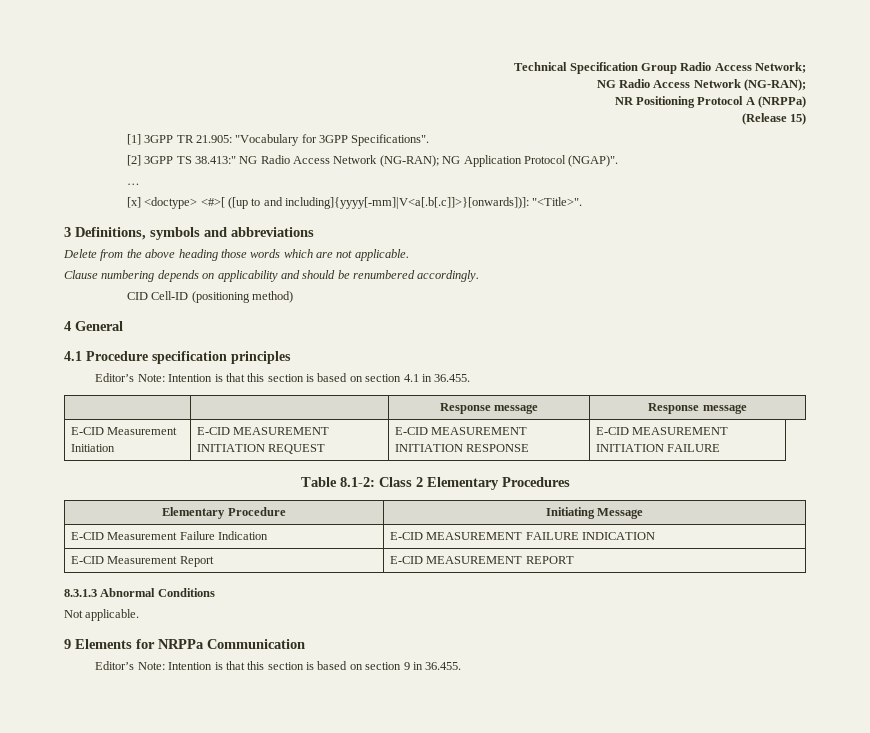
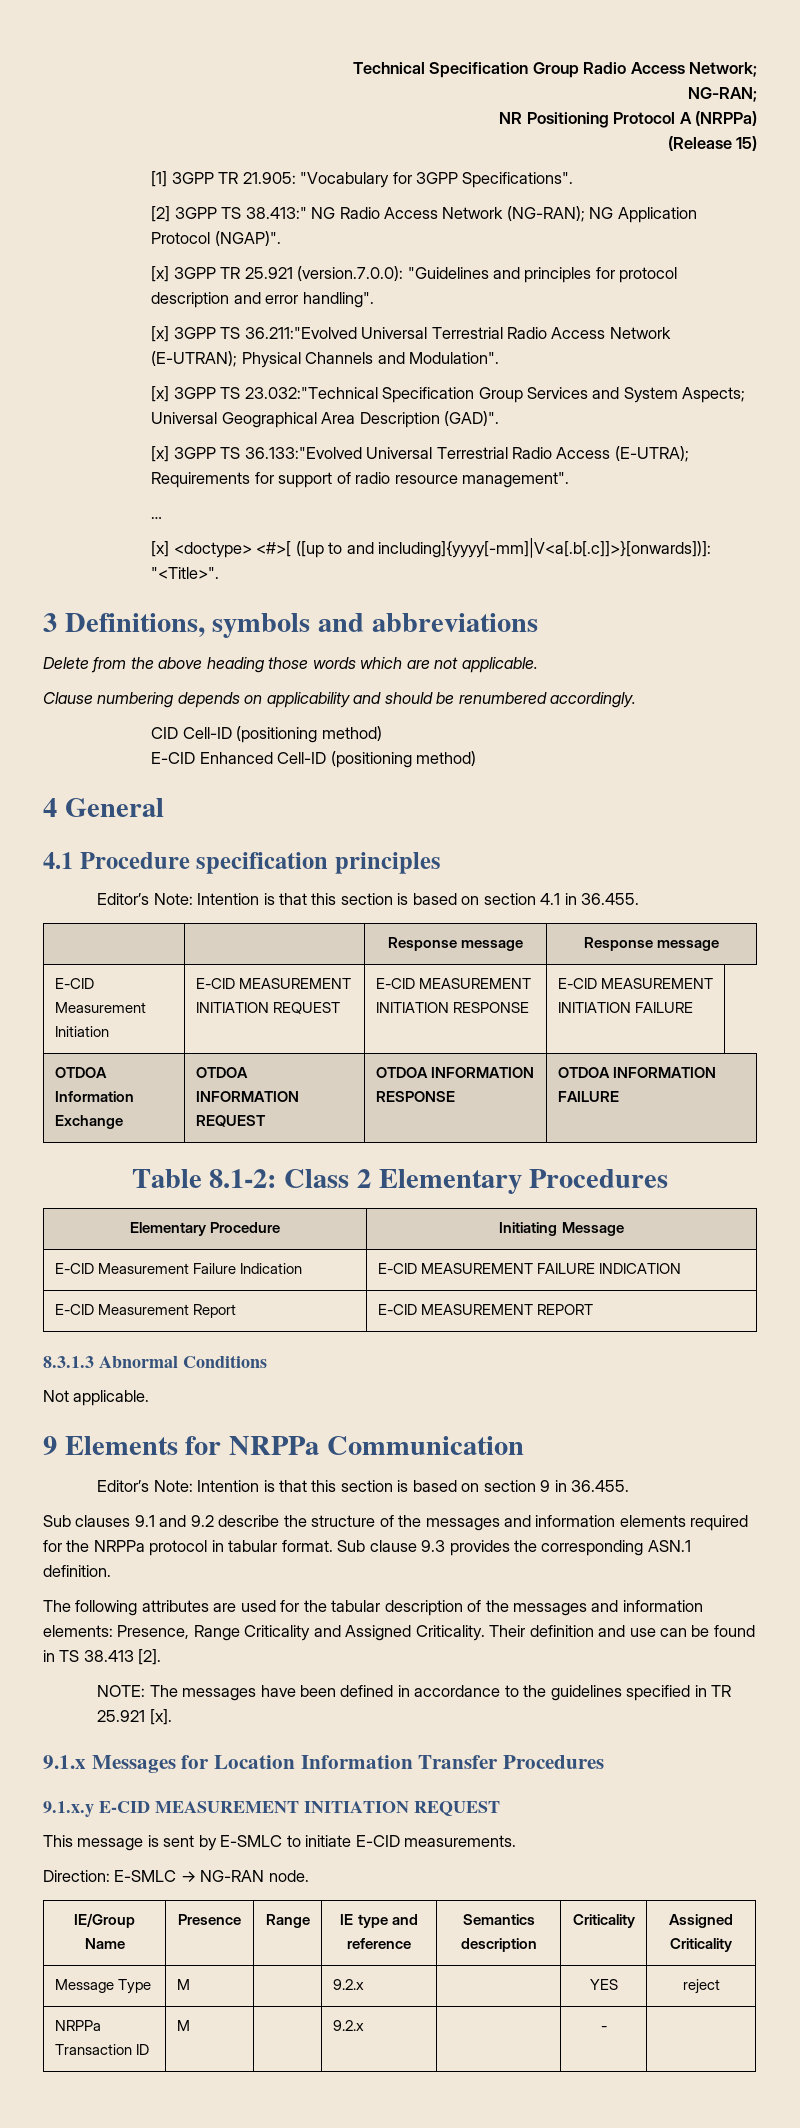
  Technical Specification Group Radio Access Network;
- NG Radio Access Network (NG-RAN);
+ NG-RAN;
+ [x] 3GPP TR 25.921 (version.7.0.0): "Guidelines and principles for protocol description and error handling".
+ [x] 3GPP TS 36.211:"Evolved Universal Terrestrial Radio Access Network (E-UTRAN); Physical Channels and Modulation".
+ [x] 3GPP TS 23.032:"Technical Specification Group Services and System Aspects; Universal Geographical Area Description (GAD)".
+ [x] 3GPP TS 36.133:"Evolved Universal Terrestrial Radio Access (E-UTRA); Requirements for support of radio resource management".
+ E-CID Enhanced Cell-ID (positioning method)
+ OTDOA Information Exchange | OTDOA INFORMATION REQUEST | OTDOA INFORMATION RESPONSE | OTDOA INFORMATION FAILURE
+ Sub clauses 9.1 and 9.2 describe the structure of the messages and information elements required for the NRPPa protocol in tabular format. Sub clause 9.3 provides the corresponding ASN.1 definition.
+ The following attributes are used for the tabular description of the messages and information elements: Presence, Range Criticality and Assigned Criticality. Their definition and use can be found in TS 38.413 [2].
+ NOTE: The messages have been defined in accordance to the guidelines specified in TR 25.921 [x].
+ 9.1.x Messages for Location Information Transfer Procedures
+ 9.1.x.y E-CID MEASUREMENT INITIATION REQUEST
+ This message is sent by E-SMLC to initiate E-CID measurements.
+ Direction: E-SMLC → NG-RAN node.
+ IE/Group Name | Presence | Range | IE type and reference | Semantics description | Criticality | Assigned Criticality
+ Message Type | M | | 9.2.x | | YES | reject
+ NRPPa Transaction ID | M | | 9.2.x | | - |

